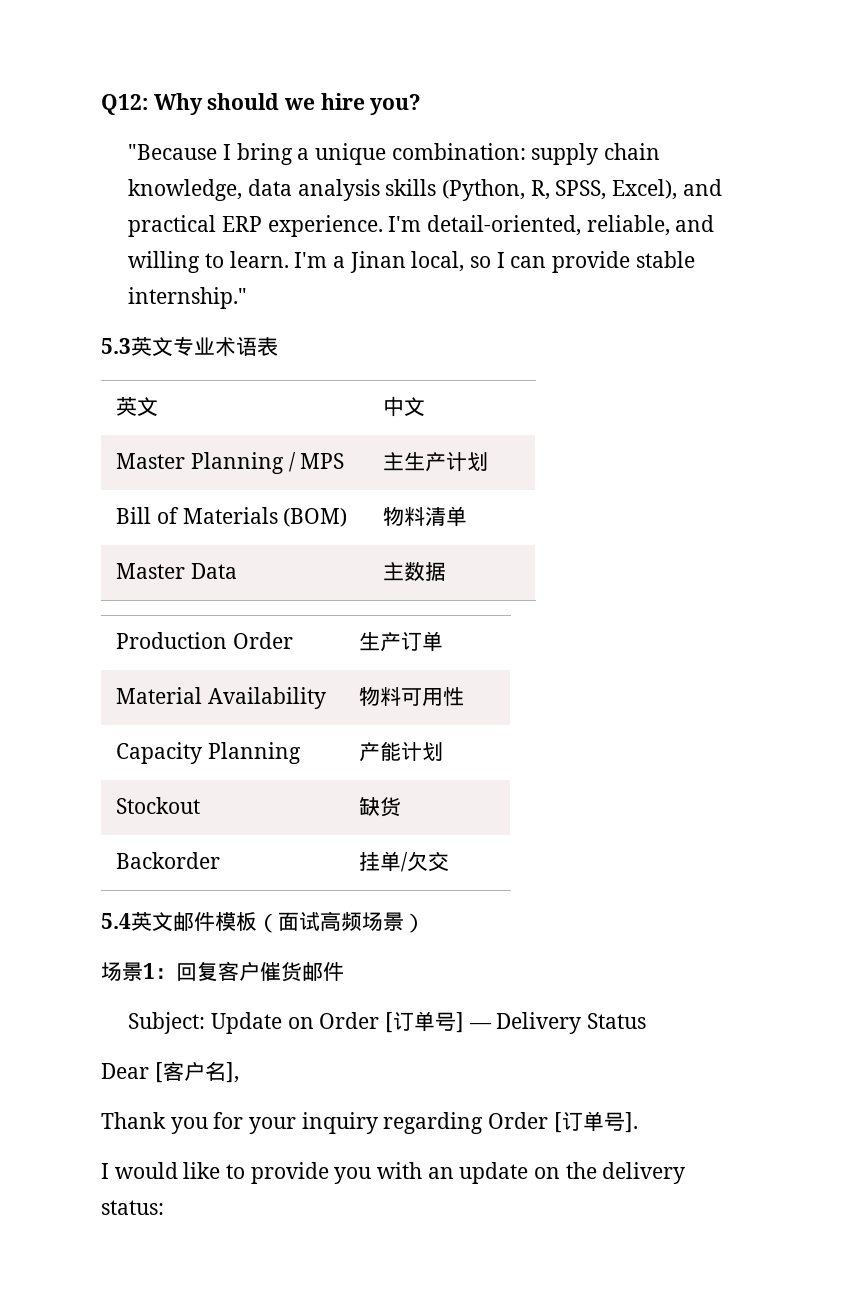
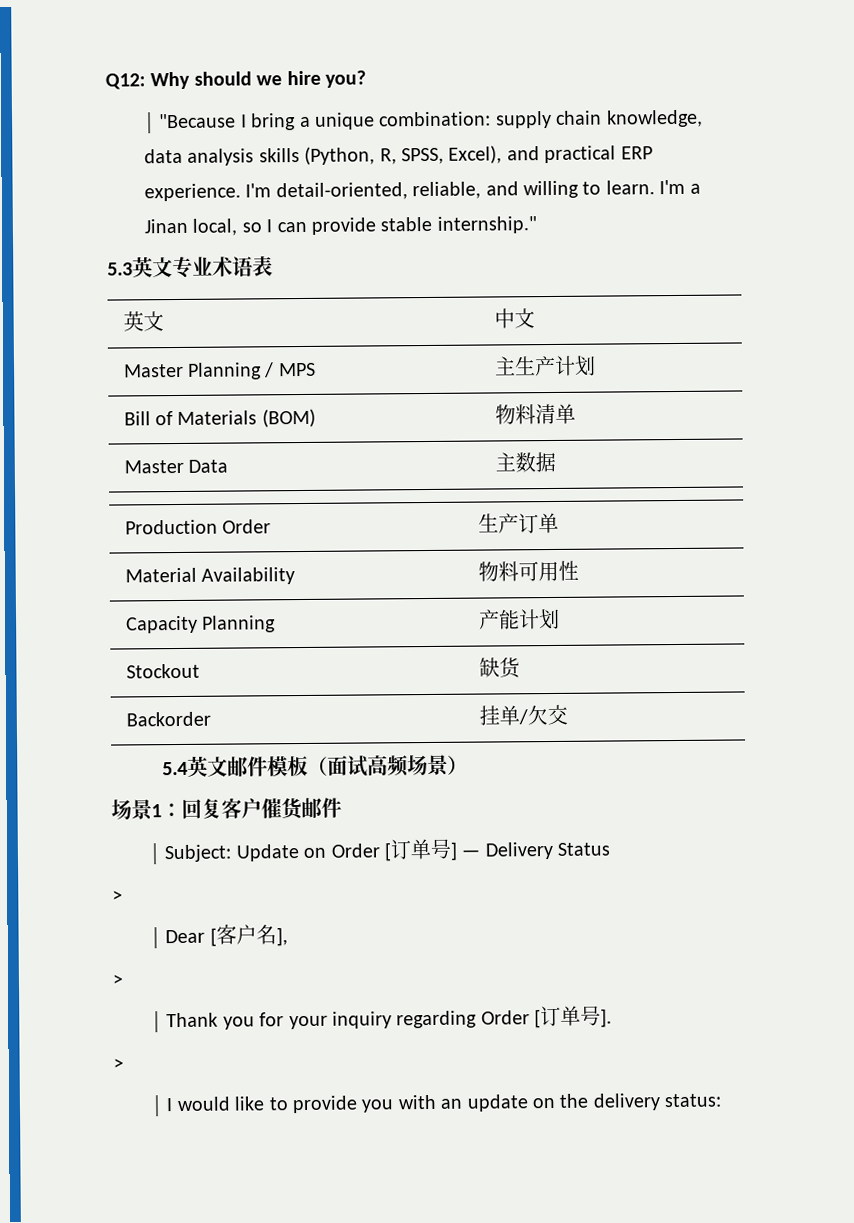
- "Because I bring a unique combination: supply chain knowledge, data analysis skills (Python, R, SPSS, Excel), and practical ERP experience.
+ │ "Because I bring a unique combination: supply chain knowledge, data analysis skills (Python, R, SPSS, Excel), and practical ERP experience.
- Subject: Update on Order [订单号] — Delivery Status
- Dear [客户名],
- Thank you for your inquiry regarding Order [订单号].
- I would like to provide you with an update on the delivery status:
+ │ Subject: Update on Order [订单号] — Delivery Status
+ >
+ │ Dear [客户名],
+ >
+ │ Thank you for your inquiry regarding Order [订单号].
+ >
+ │ I would like to provide you with an update on the delivery status:

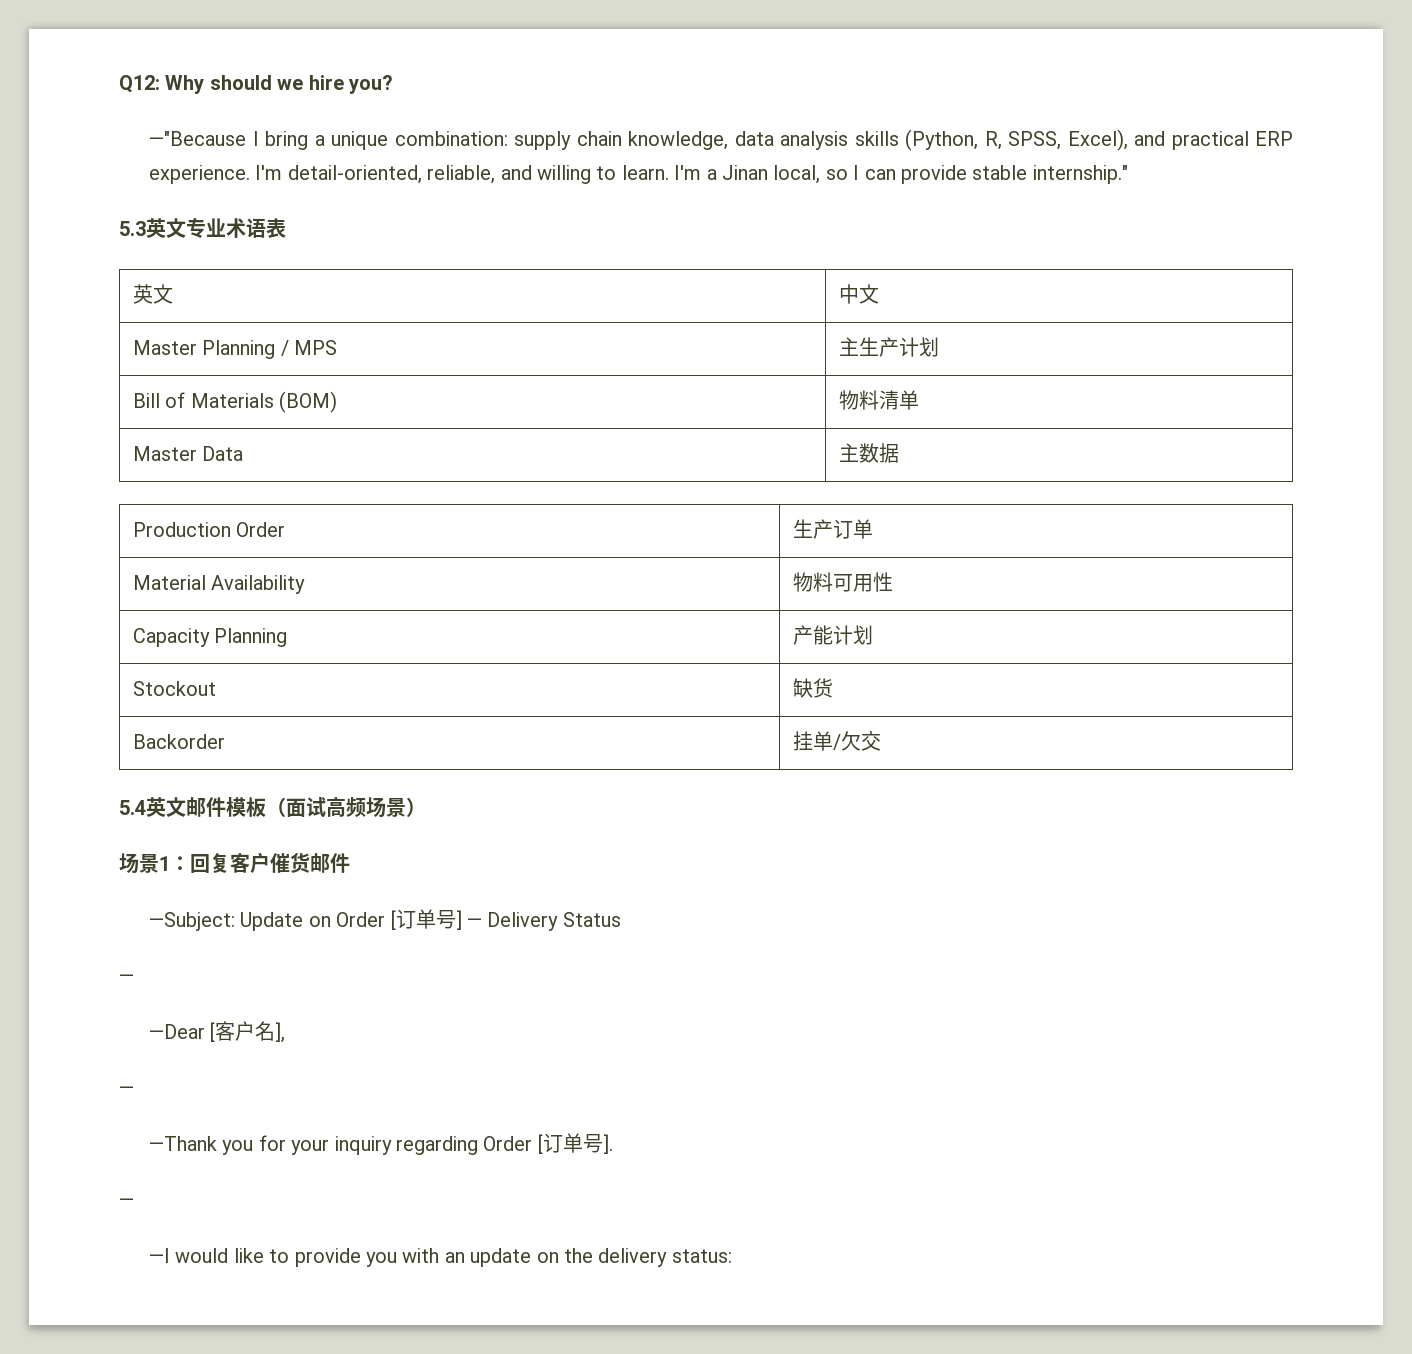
- │ "Because I bring a unique combination: supply chain knowledge, data analysis skills (Python, R, SPSS, Excel), and practical ERP experience.
+ —"Because I bring a unique combination: supply chain knowledge, data analysis skills (Python, R, SPSS, Excel), and practical ERP experience.
- │ Subject: Update on Order [订单号] — Delivery Status
- >
- │ Dear [客户名],
- >
- │ Thank you for your inquiry regarding Order [订单号].
- >
- │ I would like to provide you with an update on the delivery status:
+ —Subject: Update on Order [订单号] — Delivery Status
+ —
+ —Dear [客户名],
+ —
+ —Thank you for your inquiry regarding Order [订单号].
+ —
+ —I would like to provide you with an update on the delivery status:

